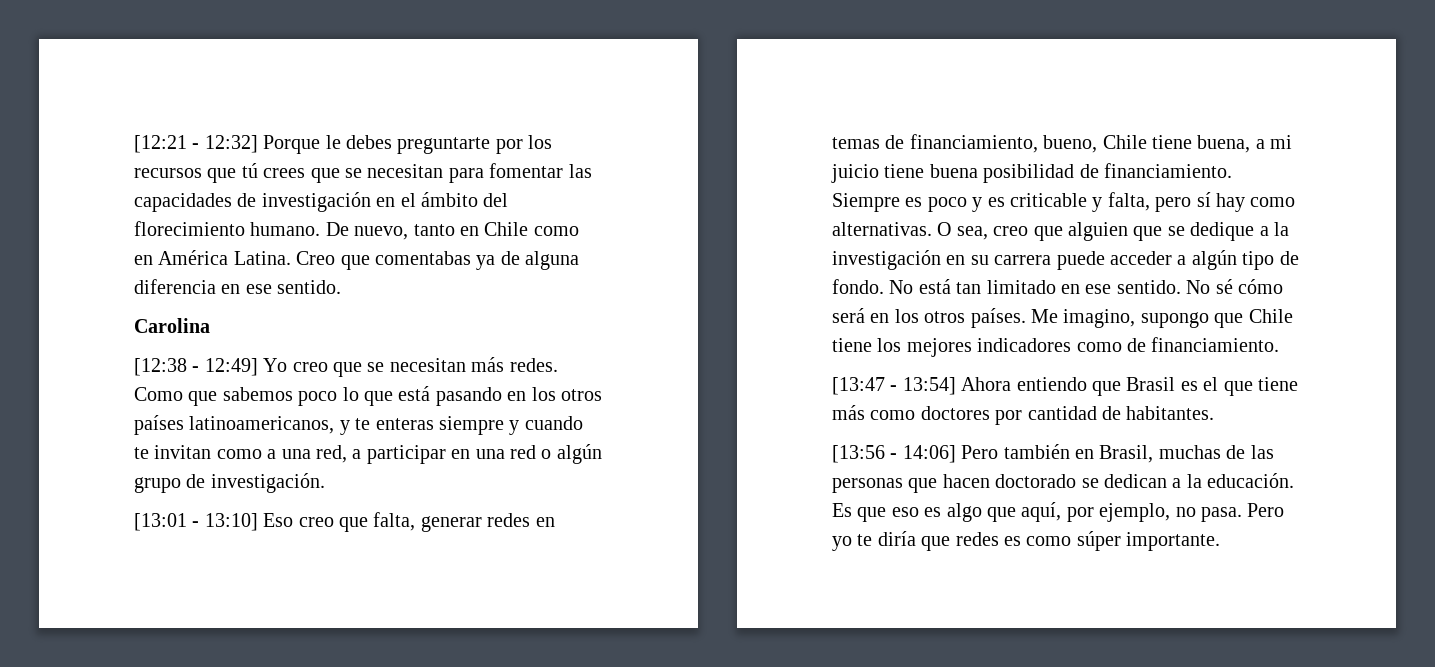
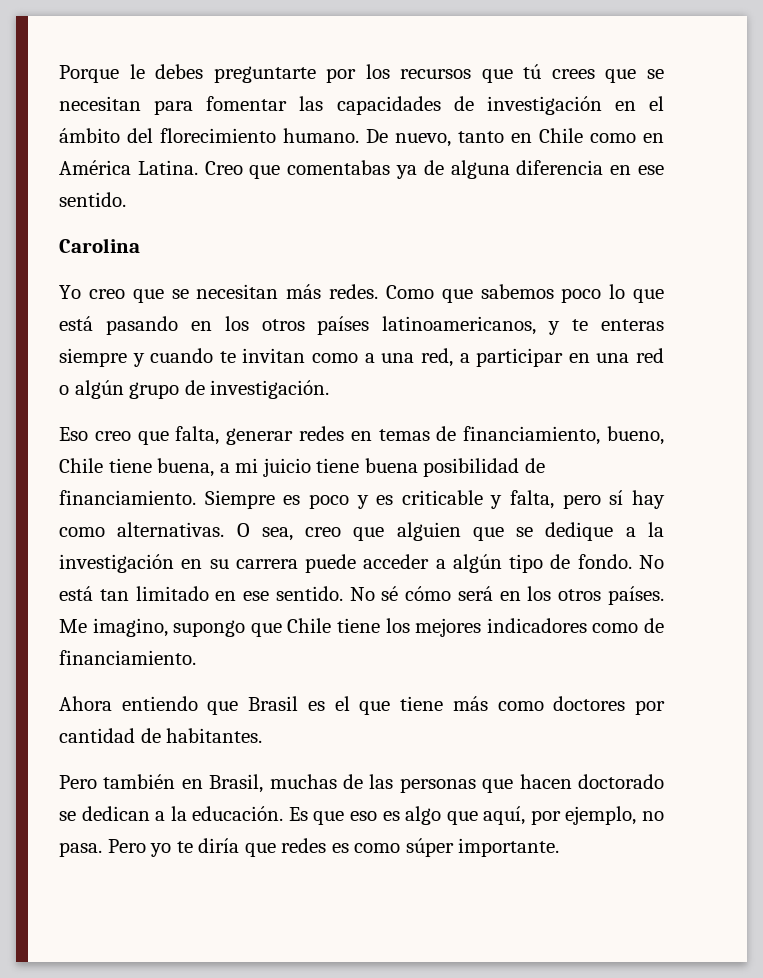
- [12:21 - 12:32] Porque le debes preguntarte por los recursos que tú crees que se necesitan para fomentar las capacidades de investigación en el ámbito del florecimiento humano.
+ Porque le debes preguntarte por los recursos que tú crees que se necesitan para fomentar las capacidades de investigación en el ámbito del florecimiento humano.
- [12:38 - 12:49] Yo creo que se necesitan más redes.
+ Yo creo que se necesitan más redes.
- [13:01 - 13:10] Eso creo que falta, generar redes en temas de financiamiento, bueno, Chile tiene buena, a mi juicio tiene buena posibilidad de financiamiento.
+ Eso creo que falta, generar redes en temas de financiamiento, bueno, Chile tiene buena, a mi juicio tiene buena posibilidad de financiamiento.
- [13:47 - 13:54] Ahora entiendo que Brasil es el que tiene más como doctores por cantidad de habitantes.
+ Ahora entiendo que Brasil es el que tiene más como doctores por cantidad de habitantes.
- [13:56 - 14:06] Pero también en Brasil, muchas de las personas que hacen doctorado se dedican a la educación.
+ Pero también en Brasil, muchas de las personas que hacen doctorado se dedican a la educación.

